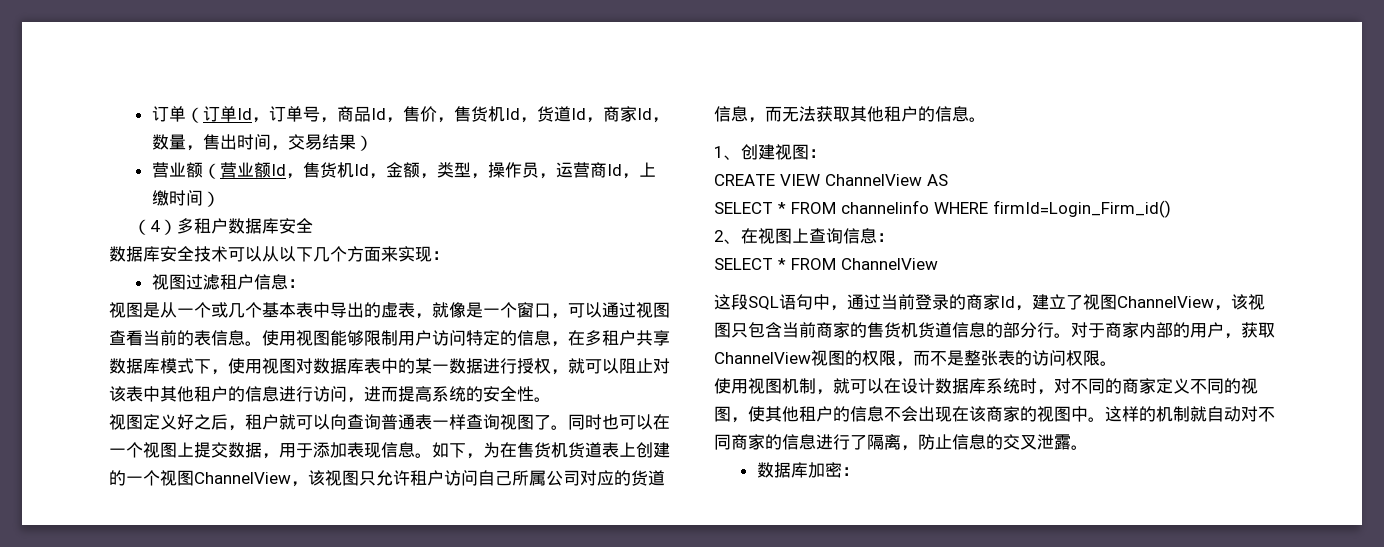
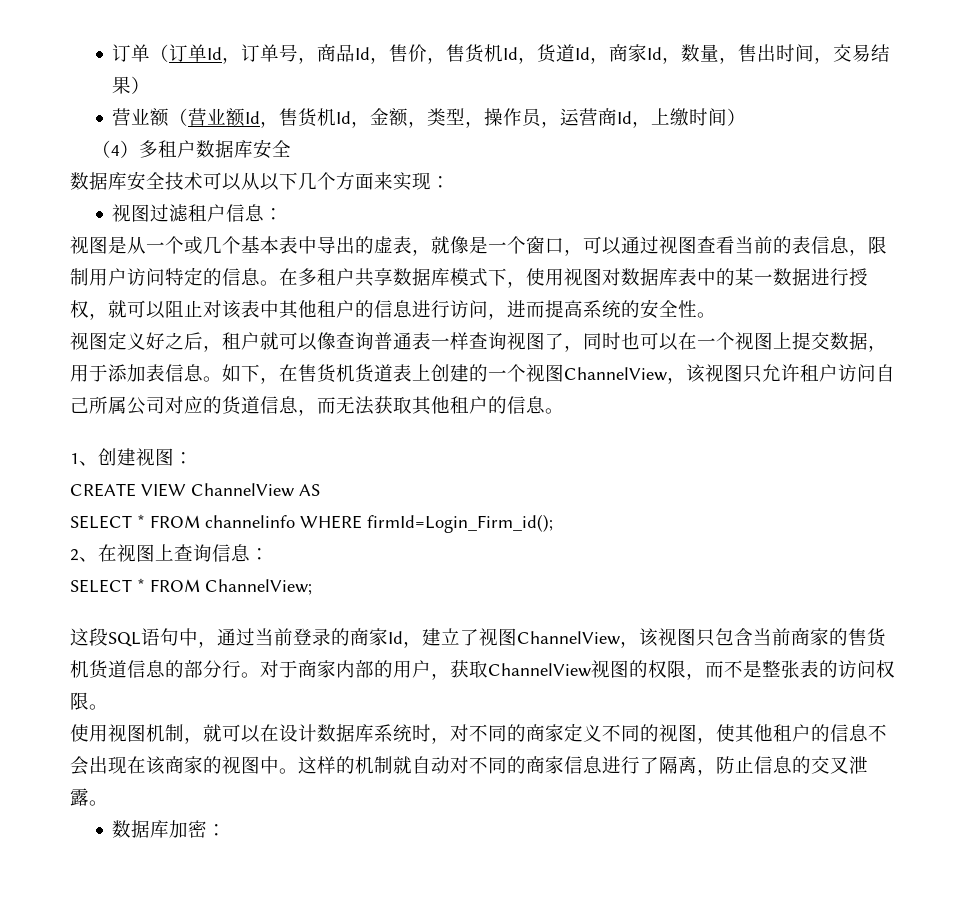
- 视图是从一个或几个基本表中导出的虚表，就像是一个窗口，可以通过视图查看当前的表信息。使用视图能够限制用户访问特定的信息，在多租户共享数据库模式下，使用视图对数据库表中的某一数据进行授权，就可以阻止对该表中其他租户的信息进行访问，进而提高系统的安全性。
+ 视图是从一个或几个基本表中导出的虚表，就像是一个窗口，可以通过视图查看当前的表信息，限制用户访问特定的信息。在多租户共享数据库模式下，使用视图对数据库表中的某一数据进行授权，就可以阻止对该表中其他租户的信息进行访问，进而提高系统的安全性。
- 视图定义好之后，租户就可以向查询普通表一样查询视图了。同时也可以在一个视图上提交数据，用于添加表现信息。
+ 视图定义好之后，租户就可以像查询普通表一样查询视图了，同时也可以在一个视图上提交数据，用于添加表信息。
- 如下，为在售货机货道表上创建的一个视图ChannelView，该视图只允许租户访问自己所属公司对应的货道信息，而无法获取其他租户的信息。
+ 如下，在售货机货道表上创建的一个视图ChannelView，该视图只允许租户访问自己所属公司对应的货道信息，而无法获取其他租户的信息。
- SELECT * FROM channelinfo WHERE firmId=Login_Firm_id()
+ SELECT * FROM channelinfo WHERE firmId=Login_Firm_id();
- SELECT * FROM ChannelView
+ SELECT * FROM ChannelView;
- 这样的机制就自动对不同商家的信息进行了隔离，防止信息的交叉泄露。
+ 这样的机制就自动对不同的商家信息进行了隔离，防止信息的交叉泄露。

